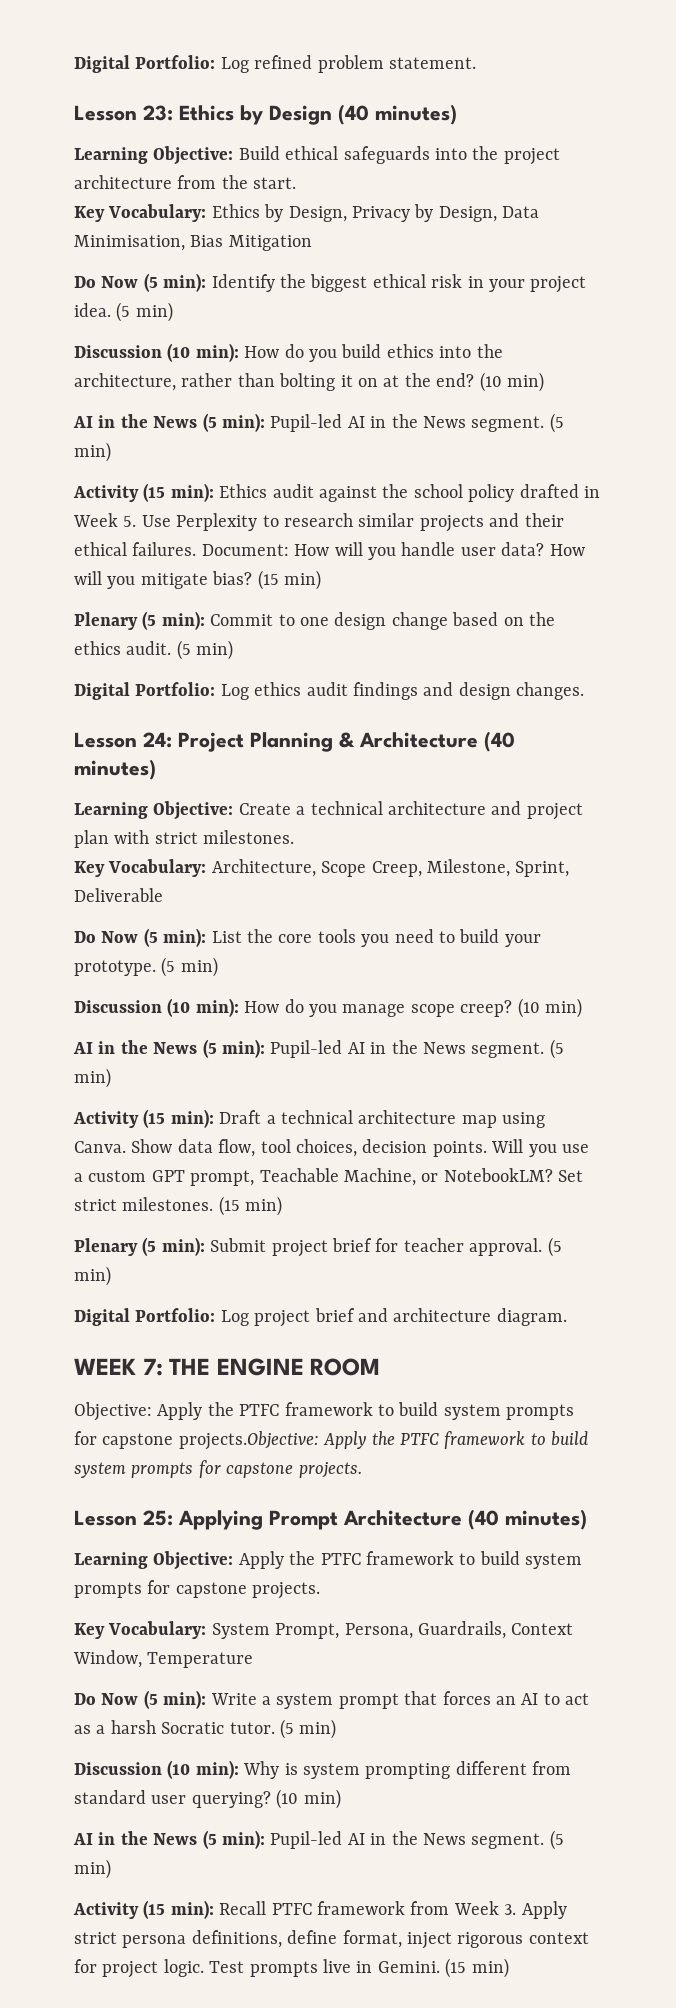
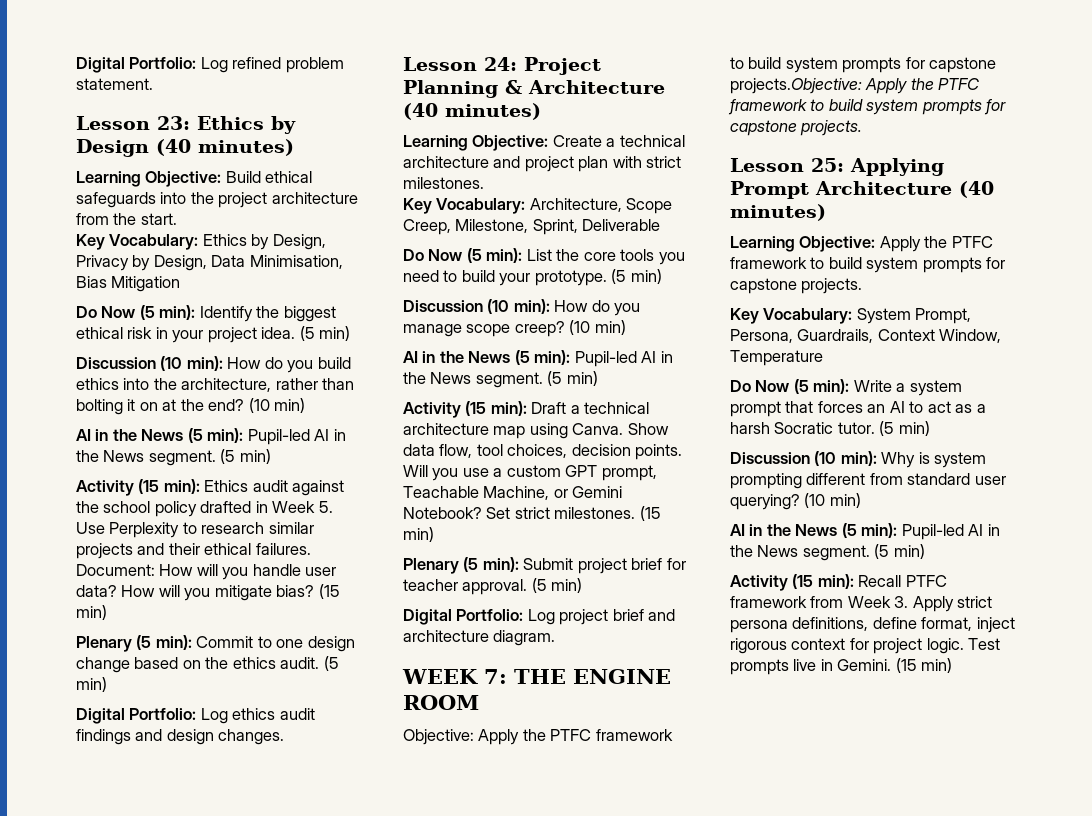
- Will you use a custom GPT prompt, Teachable Machine, or NotebookLM?
+ Will you use a custom GPT prompt, Teachable Machine, or Gemini Notebook?

